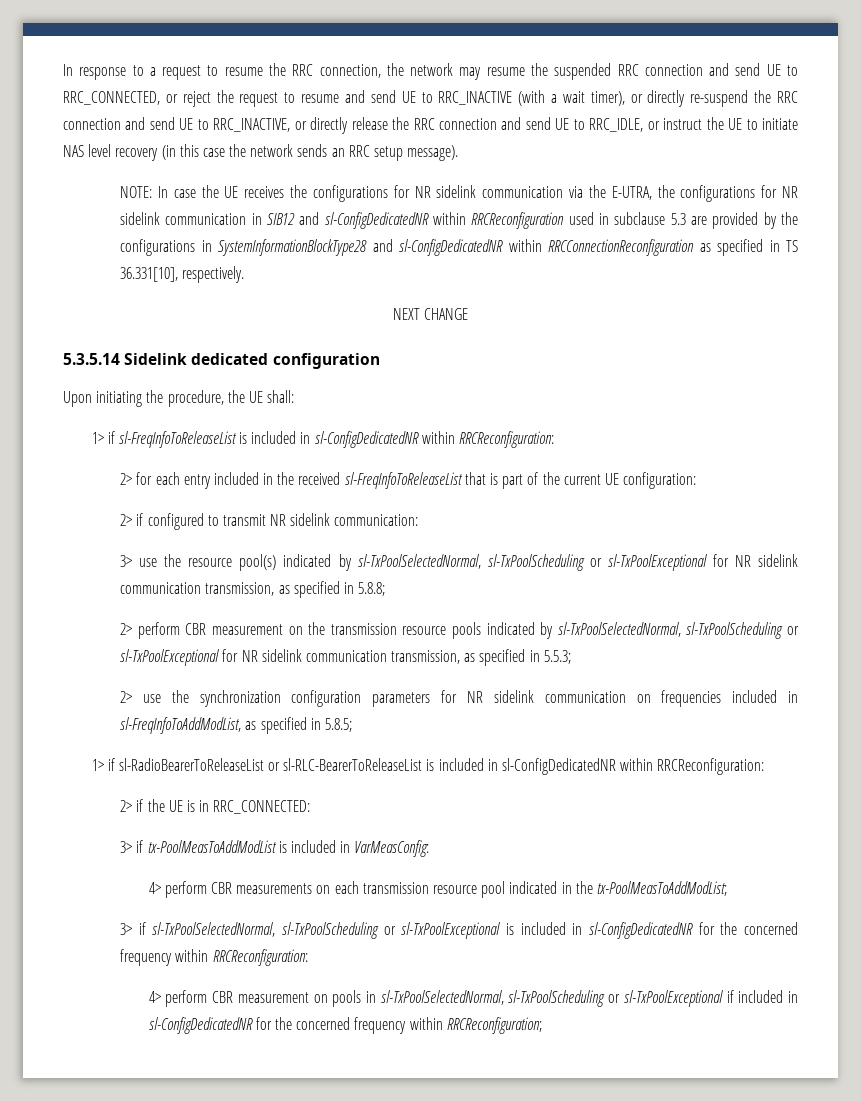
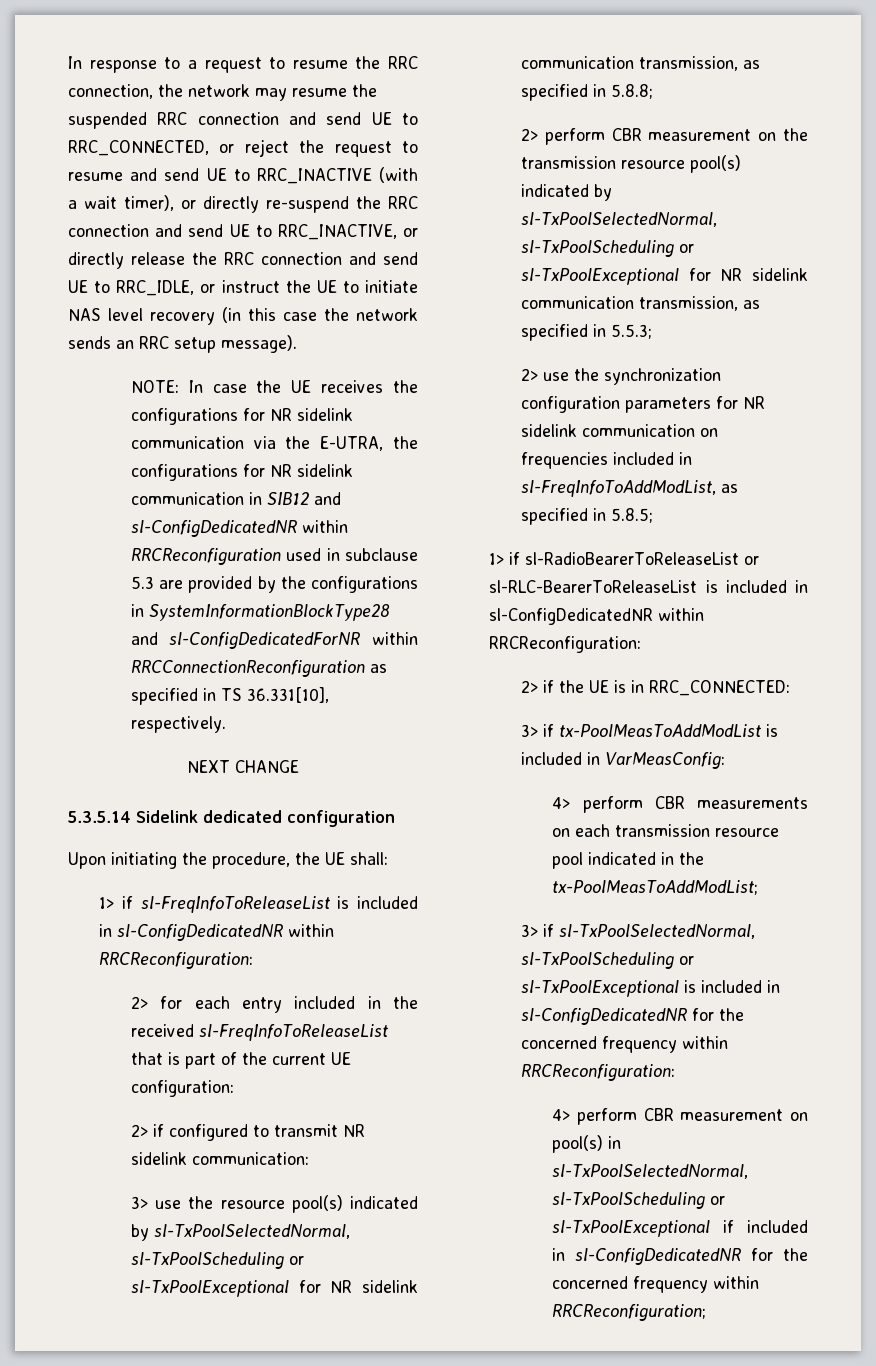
- NOTE: In case the UE receives the configurations for NR sidelink communication via the E-UTRA, the configurations for NR sidelink communication in SIB12 and sl-ConfigDedicatedNR within RRCReconfiguration used in subclause 5.3 are provided by the configurations in SystemInformationBlockType28 and sl-ConfigDedicatedNR within RRCConnectionReconfiguration as specified in TS 36.331[10], respectively.
+ NOTE: In case the UE receives the configurations for NR sidelink communication via the E-UTRA, the configurations for NR sidelink communication in SIB12 and sl-ConfigDedicatedNR within RRCReconfiguration used in subclause 5.3 are provided by the configurations in SystemInformationBlockType28 and sl-ConfigDedicatedForNR within RRCConnectionReconfiguration as specified in TS 36.331[10], respectively.
- 2> perform CBR measurement on the transmission resource pools indicated by sl-TxPoolSelectedNormal, sl-TxPoolScheduling or sl-TxPoolExceptional for NR sidelink communication transmission, as specified in 5.5.3;
+ 2> perform CBR measurement on the transmission resource pool(s) indicated by sl-TxPoolSelectedNormal, sl-TxPoolScheduling or sl-TxPoolExceptional for NR sidelink communication transmission, as specified in 5.5.3;
- 4> perform CBR measurement on pools in sl-TxPoolSelectedNormal, sl-TxPoolScheduling or sl-TxPoolExceptional if included in sl-ConfigDedicatedNR for the concerned frequency within RRCReconfiguration;
+ 4> perform CBR measurement on pool(s) in sl-TxPoolSelectedNormal, sl-TxPoolScheduling or sl-TxPoolExceptional if included in sl-ConfigDedicatedNR for the concerned frequency within RRCReconfiguration;

